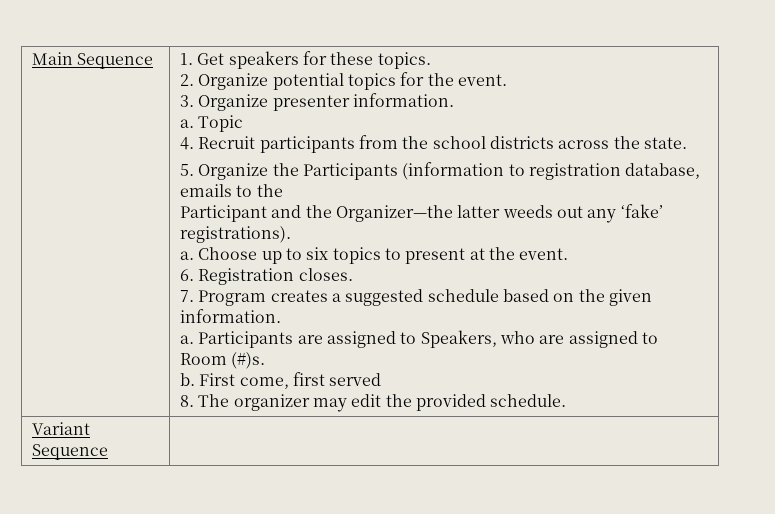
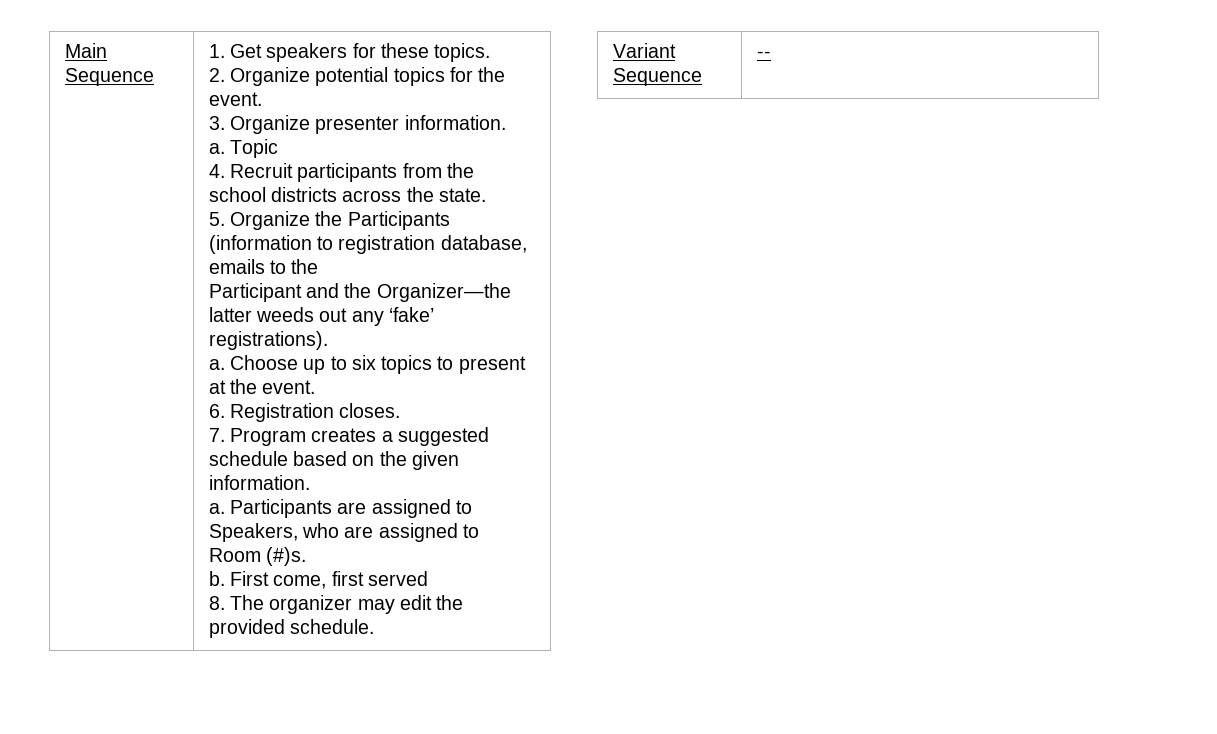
- Variant Sequence |
+ Variant Sequence | --

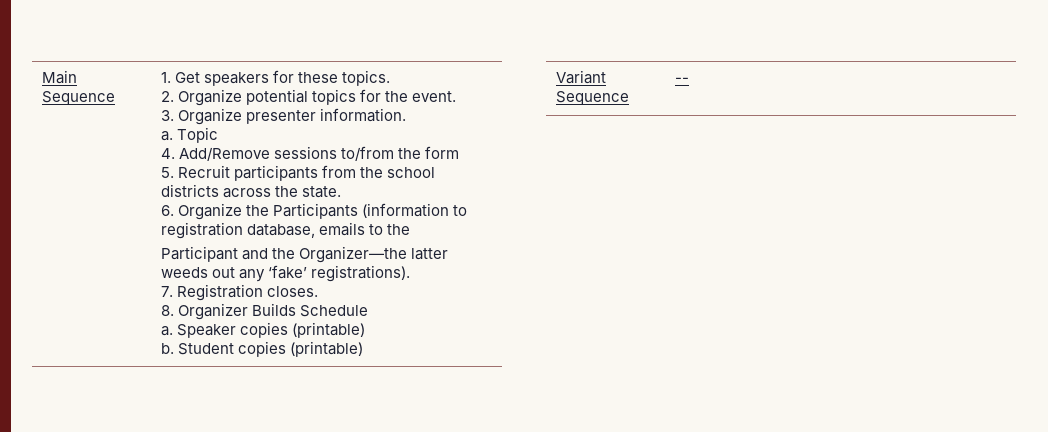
- 4. Recruit participants from the school districts across the state.
+ 4. Add/Remove sessions to/from the form
+ 5. Recruit participants from the school districts across the state.
- 5. Organize the Participants (information to registration database, emails to the
+ 6. Organize the Participants (information to registration database, emails to the
- a. Choose up to six topics to present at the event.
- 6. Registration closes.
- 7. Program creates a suggested schedule based on the given information.
- a. Participants are assigned to Speakers, who are assigned to Room (#)s.
- b. First come, first served
- 8. The organizer may edit the provided schedule.
+ 7. Registration closes.
+ 8. Organizer Builds Schedule
+ a. Speaker copies (printable)
+ b. Student copies (printable)

